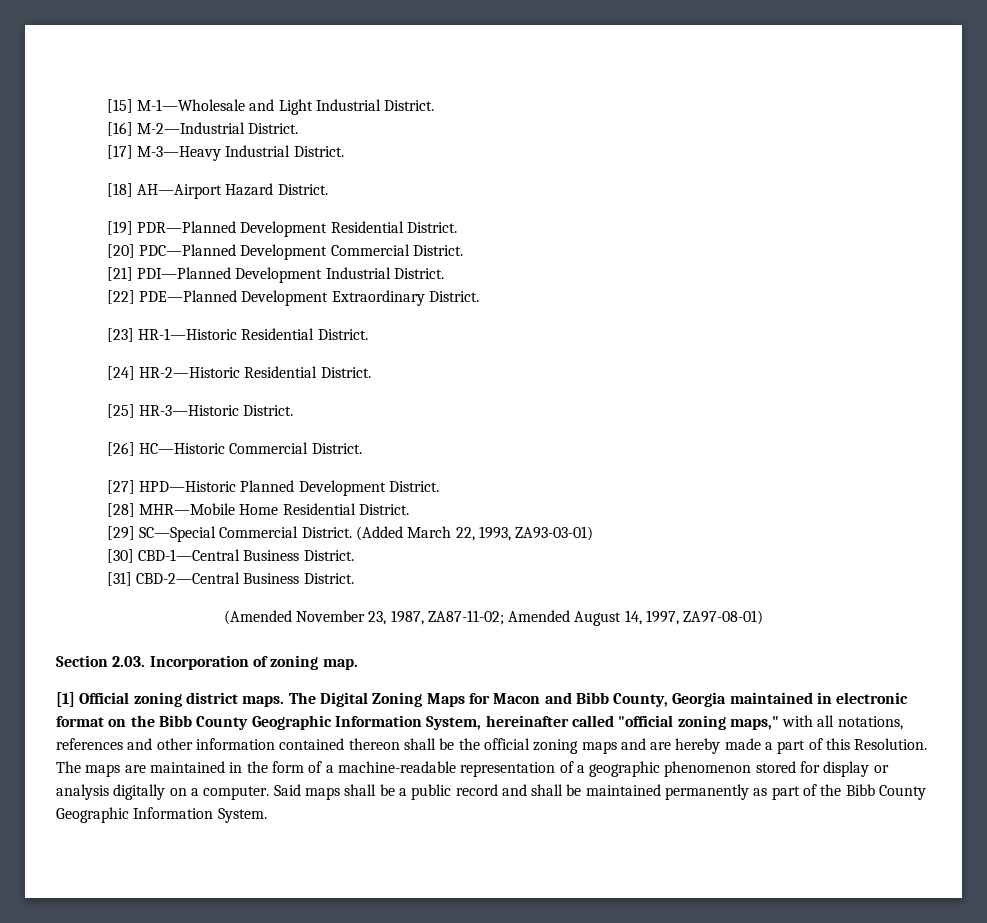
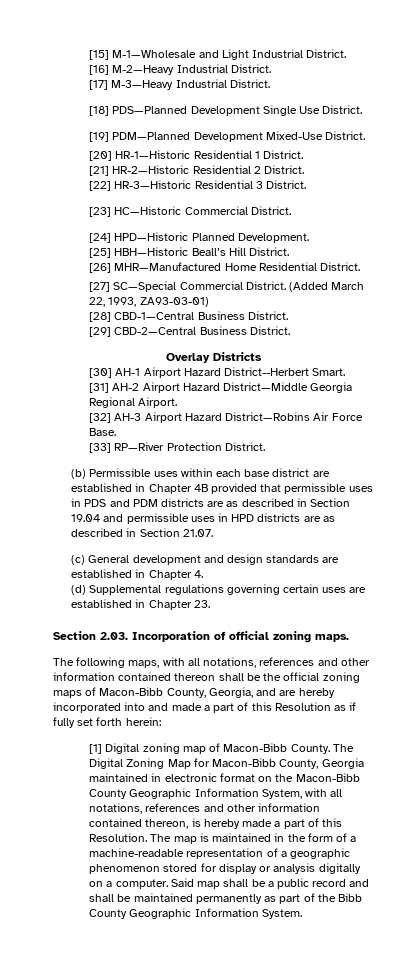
- [16] M-2—Industrial District.
+ [16] M-2—Heavy Industrial District.
- [18] AH—Airport Hazard District.
+ [18] PDS—Planned Development Single Use District.
- [19] PDR—Planned Development Residential District.
+ [19] PDM—Planned Development Mixed-Use District.
- [20] PDC—Planned Development Commercial District.
+ [20] HR-1—Historic Residential 1 District.
- [21] PDI—Planned Development Industrial District.
+ [21] HR-2—Historic Residential 2 District.
- [22] PDE—Planned Development Extraordinary District.
+ [22] HR-3—Historic Residential 3 District.
- [23] HR-1—Historic Residential District.
- [24] HR-2—Historic Residential District.
- [25] HR-3—Historic District.
- [26] HC—Historic Commercial District.
+ [23] HC—Historic Commercial District.
- [27] HPD—Historic Planned Development District.
- [28] MHR—Mobile Home Residential District.
+ [24] HPD—Historic Planned Development.
+ [25] HBH—Historic Beall’s Hill District.
+ [26] MHR—Manufactured Home Residential District.
- [29] SC—Special Commercial District.
+ [27] SC—Special Commercial District.
- [30] CBD-1—Central Business District.
+ [28] CBD-1—Central Business District.
- [31] CBD-2—Central Business District.
+ [29] CBD-2—Central Business District.
- (Amended November 23, 1987, ZA87-11-02; Amended August 14, 1997, ZA97-08-01)
- Section 2.03. Incorporation of zoning map.
- [1] Official zoning district maps. The Digital Zoning Maps for Macon and Bibb County, Georgia maintained in electronic format on the Bibb County Geographic Information System, hereinafter called "official zoning maps," with all notations, references and other information contained thereon shall be the official zoning maps and are hereby made a part of this Resolution.
+ Overlay Districts
+ [30] AH-1 Airport Hazard District--Herbert Smart.
+ [31] AH-2 Airport Hazard District—Middle Georgia Regional Airport.
+ [32] AH-3 Airport Hazard District—Robins Air Force Base.
+ [33] RP—River Protection District.
+ (b) Permissible uses within each base district are established in Chapter 4B provided that permissible uses in PDS and PDM districts are as described in Section 19.04 and permissible uses in HPD districts are as described in Section 21.07.
+ (c) General development and design standards are established in Chapter 4.
+ (d) Supplemental regulations governing certain uses are established in Chapter 23.
+ Section 2.03. Incorporation of official zoning maps.
+ The following maps, with all notations, references and other information contained thereon shall be the official zoning maps of Macon-Bibb County, Georgia, and are hereby incorporated into and made a part of this Resolution as if fully set forth herein:
+ [1] Digital zoning map of Macon-Bibb County. The Digital Zoning Map for Macon-Bibb County, Georgia maintained in electronic format on the Macon-Bibb County Geographic Information System, with all notations, references and other information contained thereon, is hereby made a part of this Resolution.
- The maps are maintained in the form of a machine-readable representation of a geographic phenomenon stored for display or analysis digitally on a computer.
+ The map is maintained in the form of a machine-readable representation of a geographic phenomenon stored for display or analysis digitally on a computer.
- Said maps shall be a public record and shall be maintained permanently as part of the Bibb County Geographic Information System.
+ Said map shall be a public record and shall be maintained permanently as part of the Bibb County Geographic Information System.

